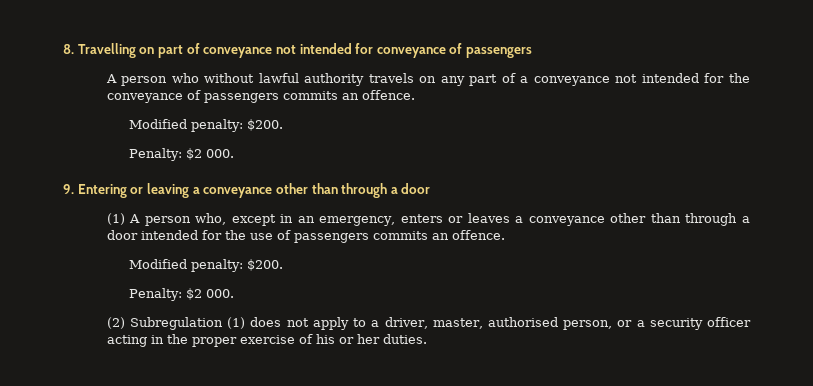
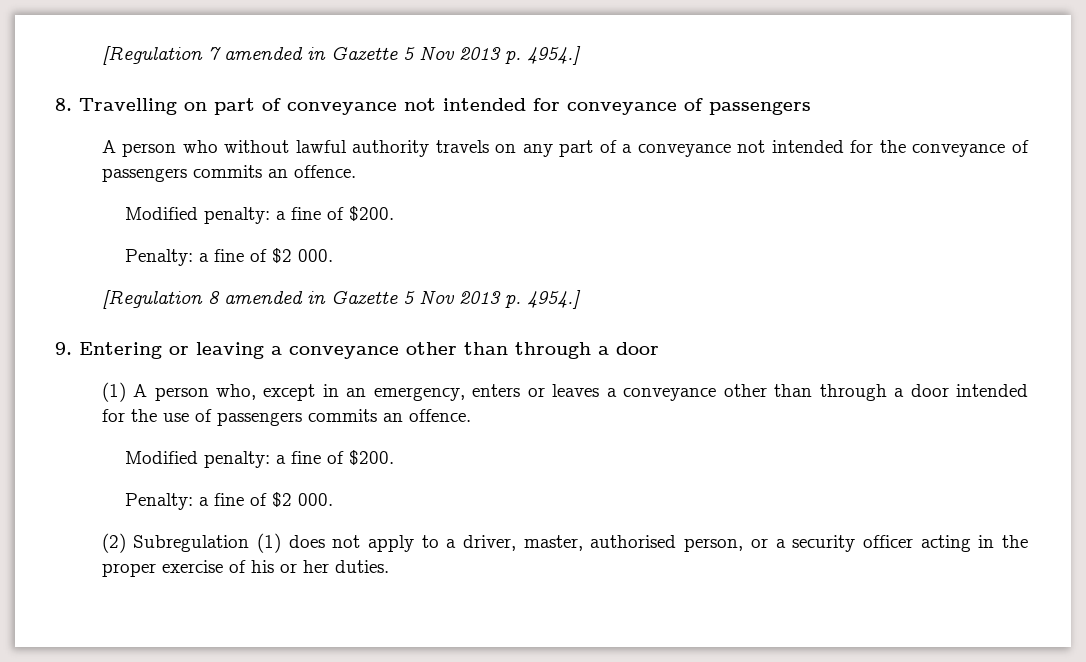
+ [Regulation 7 amended in Gazette 5 Nov 2013 p. 4954.]
  A person who without lawful authority travels on any part of a conveyance not intended for the conveyance of passengers commits an offence.
- Modified penalty: $200.
- Penalty: $2 000.
+ Modified penalty: a fine of $200.
+ Penalty: a fine of $2 000.
+ [Regulation 8 amended in Gazette 5 Nov 2013 p. 4954.]
  (1) A person who, except in an emergency, enters or leaves a conveyance other than through a door intended for the use of passengers commits an offence.
- Modified penalty: $200.
- Penalty: $2 000.
+ Modified penalty: a fine of $200.
+ Penalty: a fine of $2 000.

